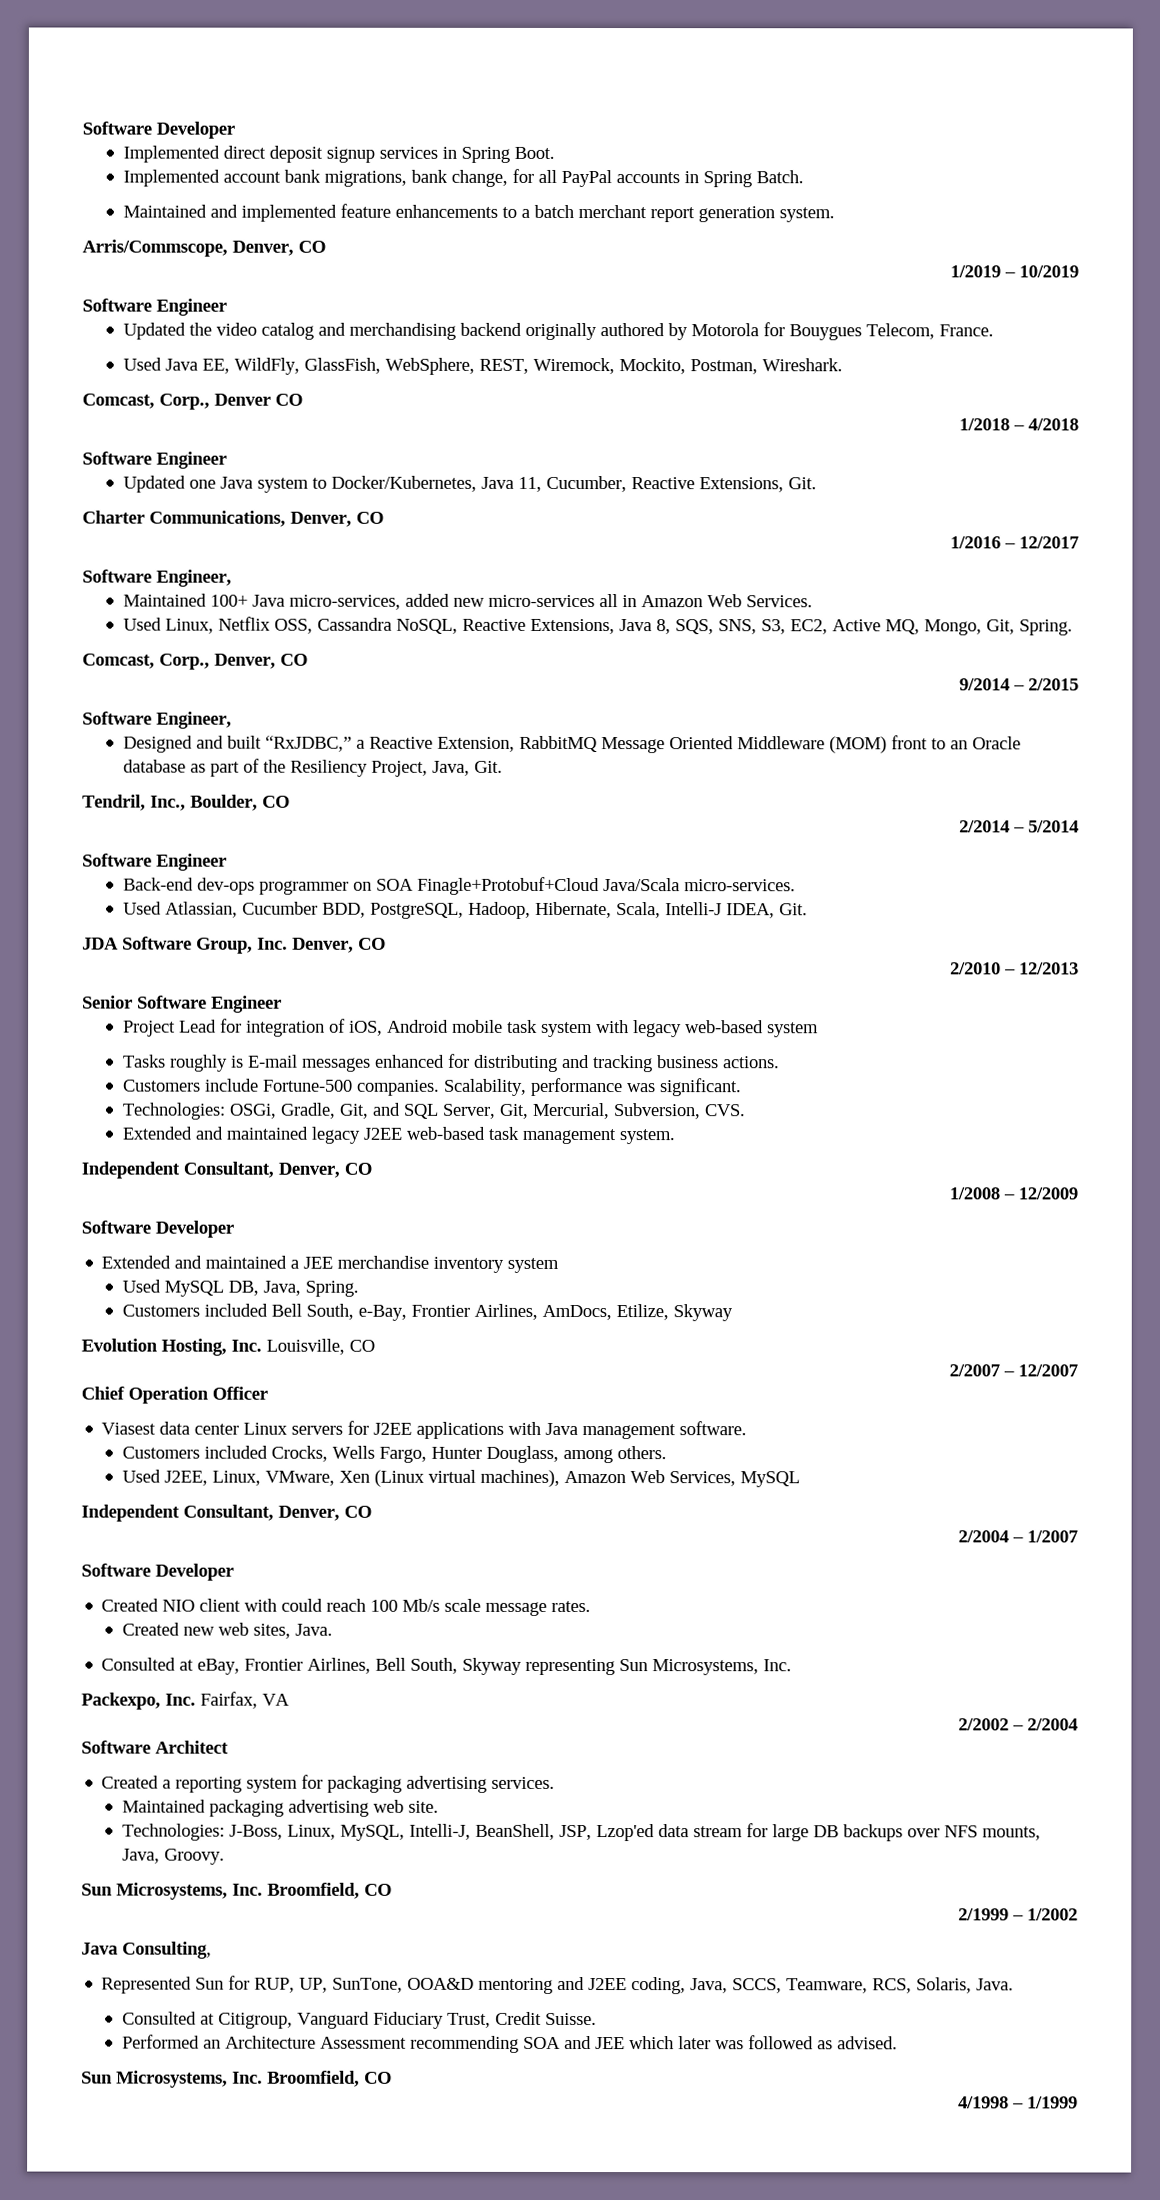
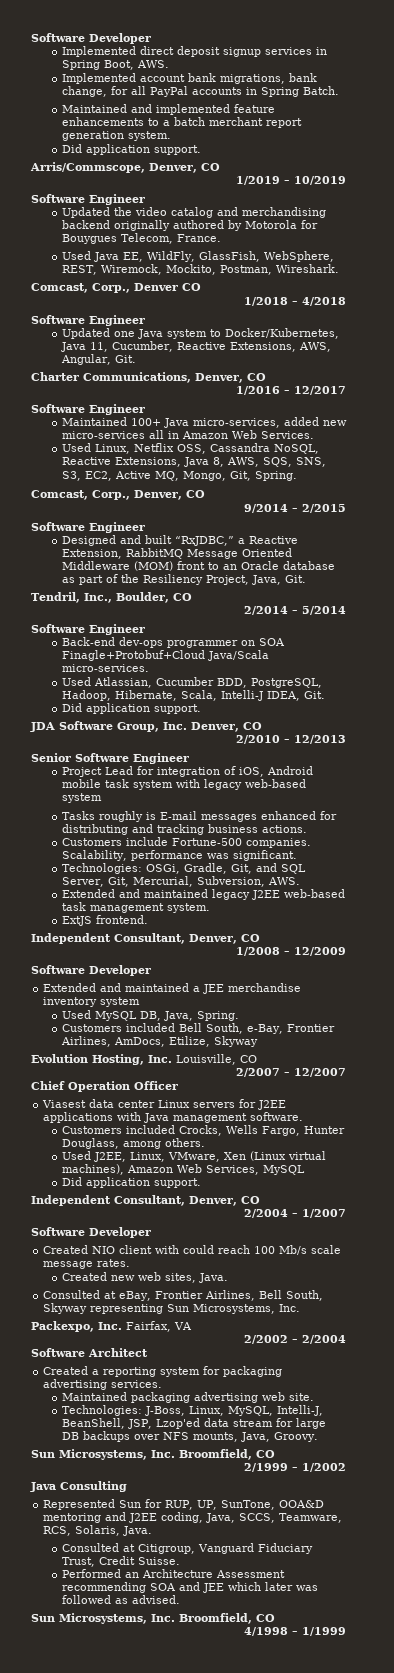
- Implemented direct deposit signup services in Spring Boot.
+ Implemented direct deposit signup services in Spring Boot, AWS.
  Maintained and implemented feature enhancements to a batch merchant report generation system.
+ Did application support.
- Updated one Java system to Docker/Kubernetes, Java 11, Cucumber, Reactive Extensions, Git.
+ Updated one Java system to Docker/Kubernetes, Java 11, Cucumber, Reactive Extensions, AWS, Angular, Git.
  1/2016 – 12/2017
- Software Engineer,
+ Software Engineer
- Used Linux, Netflix OSS, Cassandra NoSQL, Reactive Extensions, Java 8, SQS, SNS, S3, EC2, Active MQ, Mongo, Git, Spring.
+ Used Linux, Netflix OSS, Cassandra NoSQL, Reactive Extensions, Java 8, AWS, SQS, SNS, S3, EC2, Active MQ, Mongo, Git, Spring.
  9/2014 – 2/2015
- Software Engineer,
+ Software Engineer
  Used Atlassian, Cucumber BDD, PostgreSQL, Hadoop, Hibernate, Scala, Intelli-J IDEA, Git.
+ Did application support.
- Technologies: OSGi, Gradle, Git, and SQL Server, Git, Mercurial, Subversion, CVS.
+ Technologies: OSGi, Gradle, Git, and SQL Server, Git, Mercurial, Subversion, AWS.
+ ExtJS frontend.
  Used J2EE, Linux, VMware, Xen (Linux virtual machines), Amazon Web Services, MySQL
+ Did application support.
- Java Consulting,
+ Java Consulting

